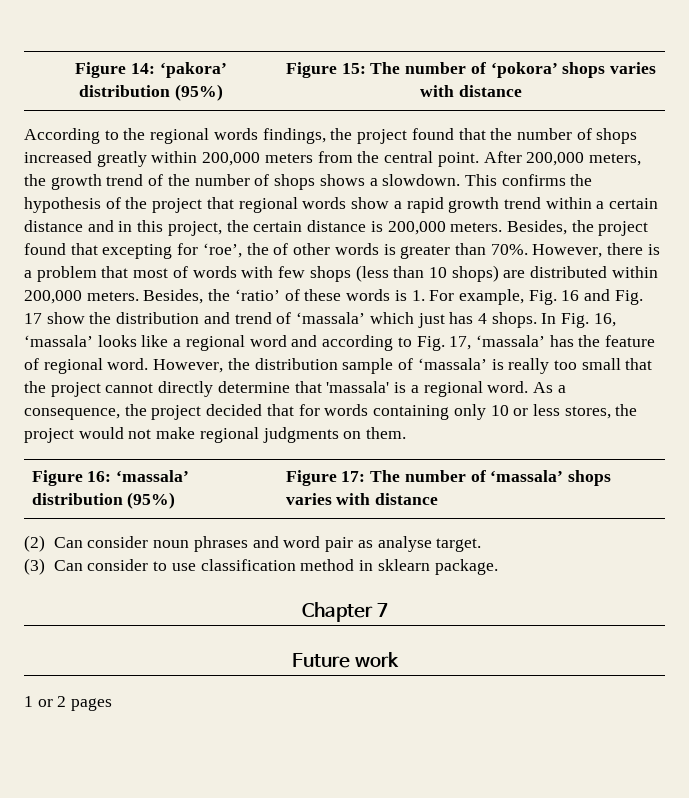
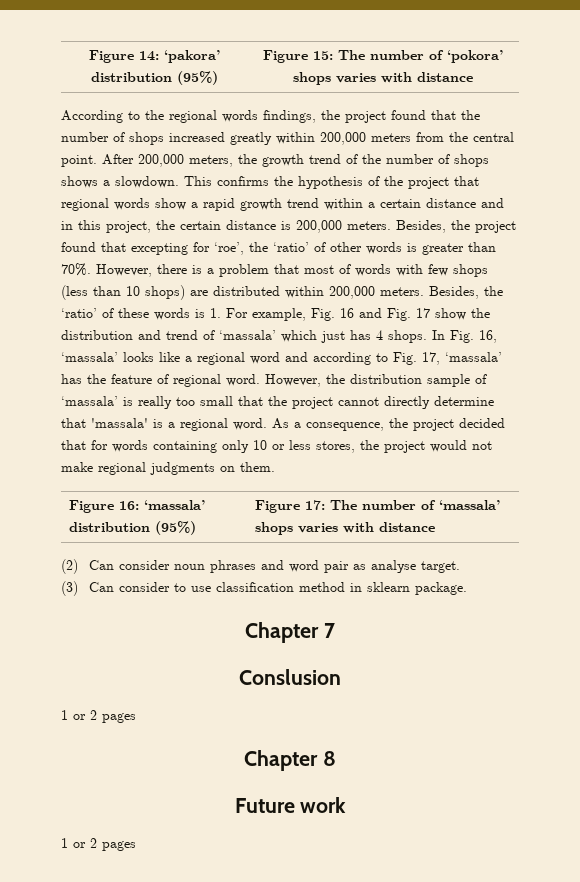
- Besides, the project found that excepting for ‘roe’, the of other words is greater than 70%.
+ Besides, the project found that excepting for ‘roe’, the ‘ratio’ of other words is greater than 70%.
+ Conslusion
+ 1 or 2 pages
+ Chapter 8

